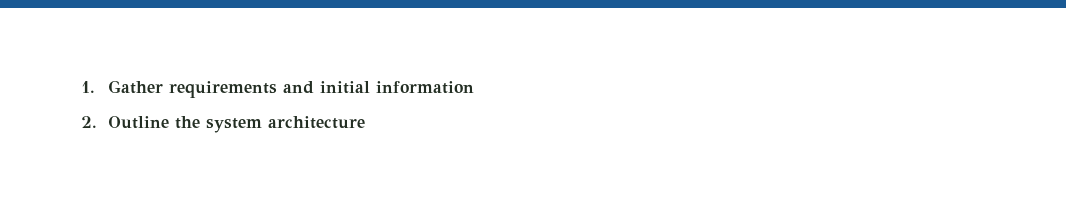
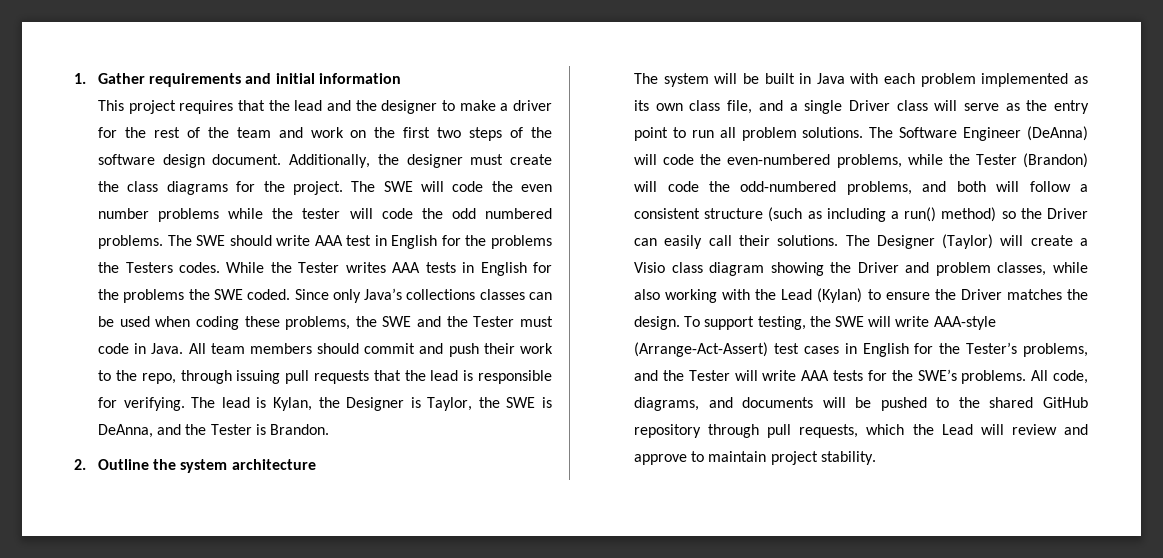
+ This project requires that the lead and the designer to make a driver for the rest of the team and work on the first two steps of the software design document. Additionally, the designer must create the class diagrams for the project. The SWE will code the even number problems while the tester will code the odd numbered problems. The SWE should write AAA test in English for the problems the Testers codes. While the Tester writes AAA tests in English for the problems the SWE coded. Since only Java’s collections classes can be used when coding these problems, the SWE and the Tester must code in Java. All team members should commit and push their work to the repo, through issuing pull requests that the lead is responsible for verifying. The lead is Kylan, the Designer is Taylor, the SWE is DeAnna, and the Tester is Brandon.
+ The system will be built in Java with each problem implemented as its own class file, and a single Driver class will serve as the entry point to run all problem solutions. The Software Engineer (DeAnna) will code the even-numbered problems, while the Tester (Brandon) will code the odd-numbered problems, and both will follow a consistent structure (such as including a run() method) so the Driver can easily call their solutions. The Designer (Taylor) will create a Visio class diagram showing the Driver and problem classes, while also working with the Lead (Kylan) to ensure the Driver matches the design. To support testing, the SWE will write AAA-style (Arrange-Act-Assert) test cases in English for the Tester’s problems, and the Tester will write AAA tests for the SWE’s problems. All code, diagrams, and documents will be pushed to the shared GitHub repository through pull requests, which the Lead will review and approve to maintain project stability.

